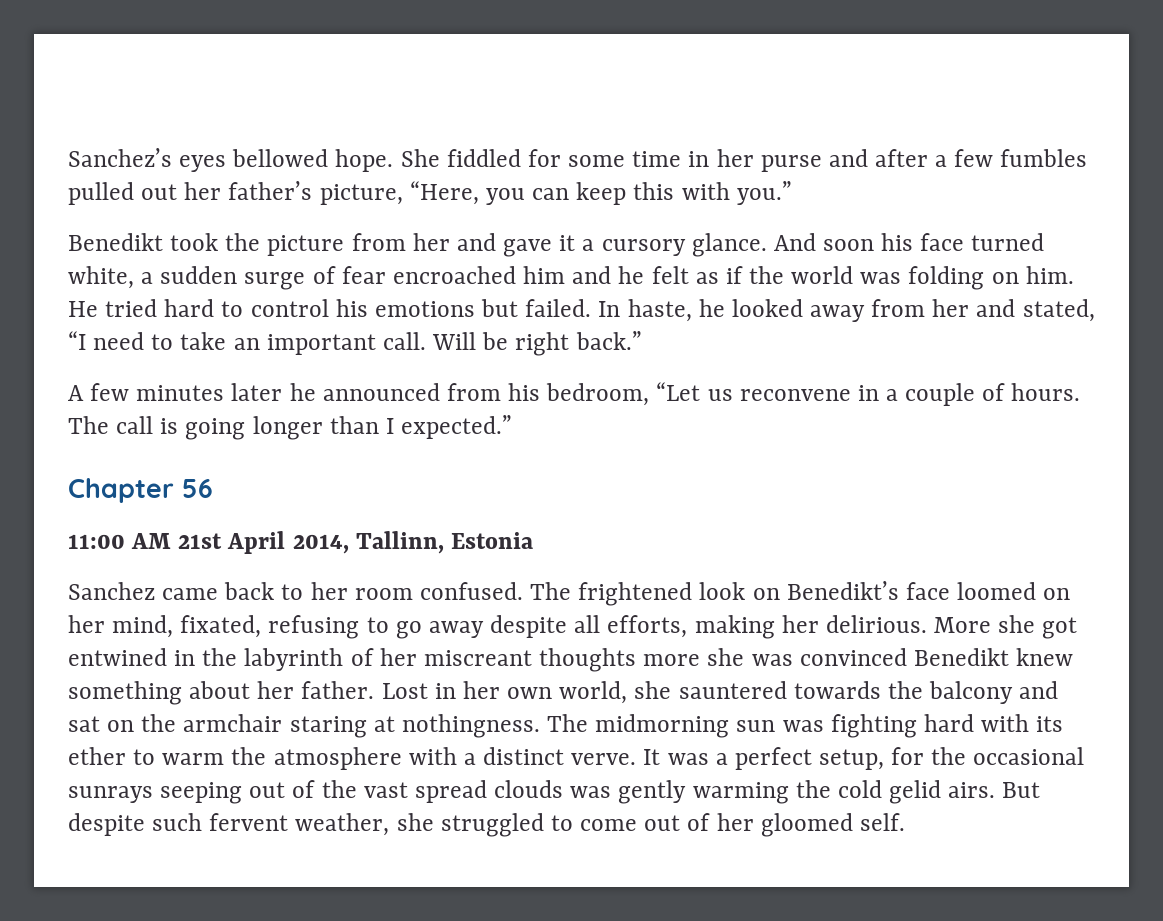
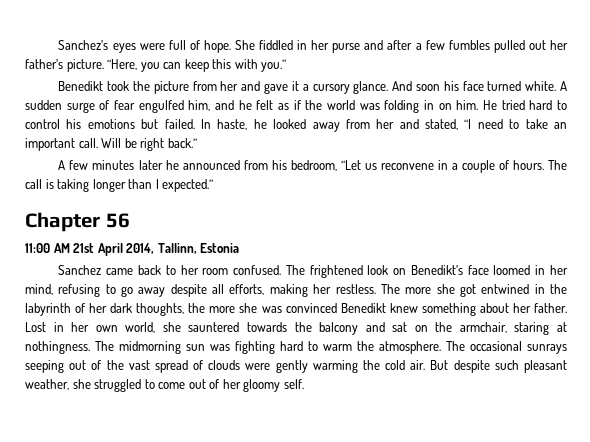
- Sanchez’s eyes bellowed hope. She fiddled for some time in her purse and after a few fumbles pulled out her father’s picture, “Here, you can keep this with you.”
+ Sanchez’s eyes were full of hope. She fiddled in her purse and after a few fumbles pulled out her father’s picture. “Here, you can keep this with you.”
- And soon his face turned white, a sudden surge of fear encroached him and he felt as if the world was folding on him.
+ And soon his face turned white. A sudden surge of fear engulfed him, and he felt as if the world was folding in on him.
- The call is going longer than I expected.”
+ The call is taking longer than I expected.”
- The frightened look on Benedikt’s face loomed on her mind, fixated, refusing to go away despite all efforts, making her delirious. More she got entwined in the labyrinth of her miscreant thoughts more she was convinced Benedikt knew something about her father.
+ The frightened look on Benedikt’s face loomed in her mind, refusing to go away despite all efforts, making her restless. The more she got entwined in the labyrinth of her dark thoughts, the more she was convinced Benedikt knew something about her father.
- Lost in her own world, she sauntered towards the balcony and sat on the armchair staring at nothingness.
+ Lost in her own world, she sauntered towards the balcony and sat on the armchair, staring at nothingness.
- The midmorning sun was fighting hard with its ether to warm the atmosphere with a distinct verve. It was a perfect setup, for the occasional sunrays seeping out of the vast spread clouds was gently warming the cold gelid airs.
+ The midmorning sun was fighting hard to warm the atmosphere. The occasional sunrays seeping out of the vast spread of clouds were gently warming the cold air.
- But despite such fervent weather, she struggled to come out of her gloomed self.
+ But despite such pleasant weather, she struggled to come out of her gloomy self.

